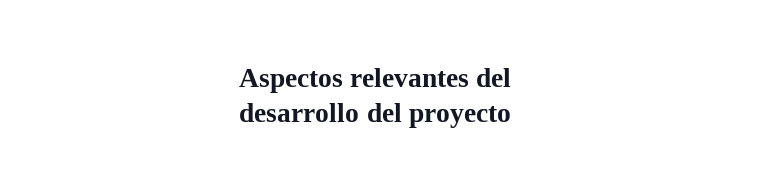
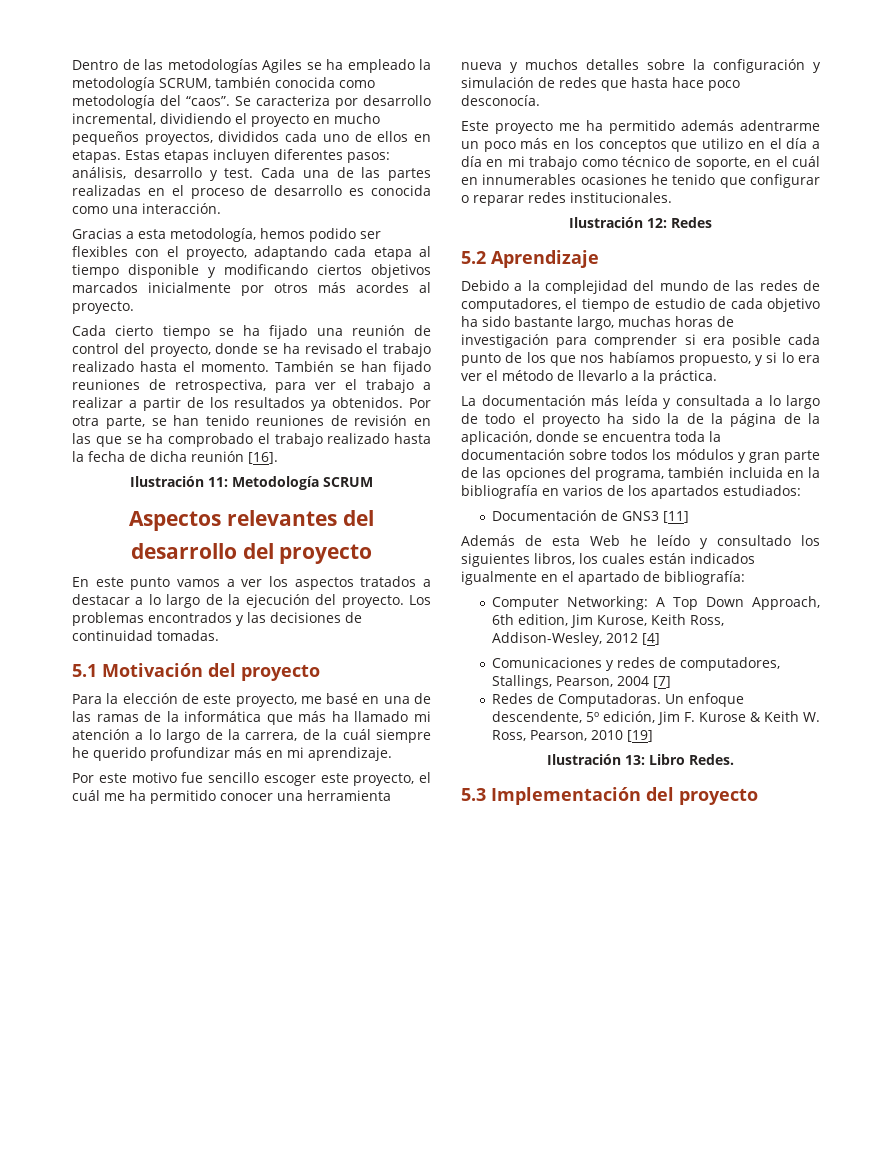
+ Dentro de las metodologías Agiles se ha empleado la metodología SCRUM, también conocida como metodología del “caos”. Se caracteriza por desarrollo incremental, dividiendo el proyecto en mucho pequeños proyectos, divididos cada uno de ellos en etapas. Estas etapas incluyen diferentes pasos: análisis, desarrollo y test. Cada una de las partes realizadas en el proceso de desarrollo es conocida como una interacción.
+ Gracias a esta metodología, hemos podido ser flexibles con el proyecto, adaptando cada etapa al tiempo disponible y modificando ciertos objetivos marcados inicialmente por otros más acordes al proyecto.
+ Cada cierto tiempo se ha fijado una reunión de control del proyecto, donde se ha revisado el trabajo realizado hasta el momento. También se han fijado reuniones de retrospectiva, para ver el trabajo a realizar a partir de los resultados ya obtenidos. Por otra parte, se han tenido reuniones de revisión en las que se ha comprobado el trabajo realizado hasta la fecha de dicha reunión [16].
+ Ilustración 11: Metodología SCRUM
+ En este punto vamos a ver los aspectos tratados a destacar a lo largo de la ejecución del proyecto. Los problemas encontrados y las decisiones de continuidad tomadas.
+ 5.1 Motivación del proyecto
+ Para la elección de este proyecto, me basé en una de las ramas de la informática que más ha llamado mi atención a lo largo de la carrera, de la cuál siempre he querido profundizar más en mi aprendizaje.
+ Por este motivo fue sencillo escoger este proyecto, el cuál me ha permitido conocer una herramienta nueva y muchos detalles sobre la configuración y simulación de redes que hasta hace poco desconocía.
+ Este proyecto me ha permitido además adentrarme un poco más en los conceptos que utilizo en el día a día en mi trabajo como técnico de soporte, en el cuál en innumerables ocasiones he tenido que configurar o reparar redes institucionales.
+ Ilustración 12: Redes
+ 5.2 Aprendizaje
+ Debido a la complejidad del mundo de las redes de computadores, el tiempo de estudio de cada objetivo ha sido bastante largo, muchas horas de investigación para comprender si era posible cada punto de los que nos habíamos propuesto, y si lo era ver el método de llevarlo a la práctica.
+ La documentación más leída y consultada a lo largo de todo el proyecto ha sido la de la página de la aplicación, donde se encuentra toda la documentación sobre todos los módulos y gran parte de las opciones del programa, también incluida en la bibliografía en varios de los apartados estudiados:
+ Documentación de GNS3 [11]
+ Además de esta Web he leído y consultado los siguientes libros, los cuales están indicados igualmente en el apartado de bibliografía:
+ Computer Networking: A Top Down Approach, 6th edition, Jim Kurose, Keith Ross, Addison-Wesley, 2012 [4]
+ Comunicaciones y redes de computadores, Stallings, Pearson, 2004 [7]
+ Redes de Computadoras. Un enfoque descendente, 5º edición, Jim F. Kurose & Keith W. Ross, Pearson, 2010 [19]
+ Ilustración 13: Libro Redes.
+ 5.3 Implementación del proyecto

